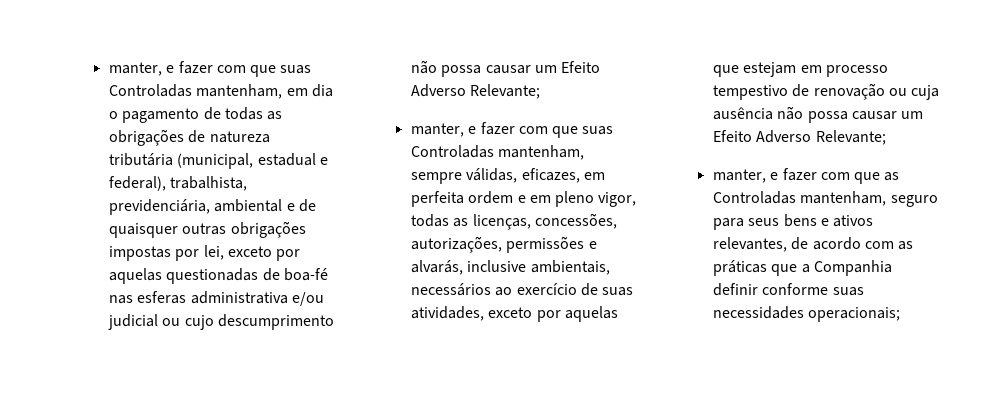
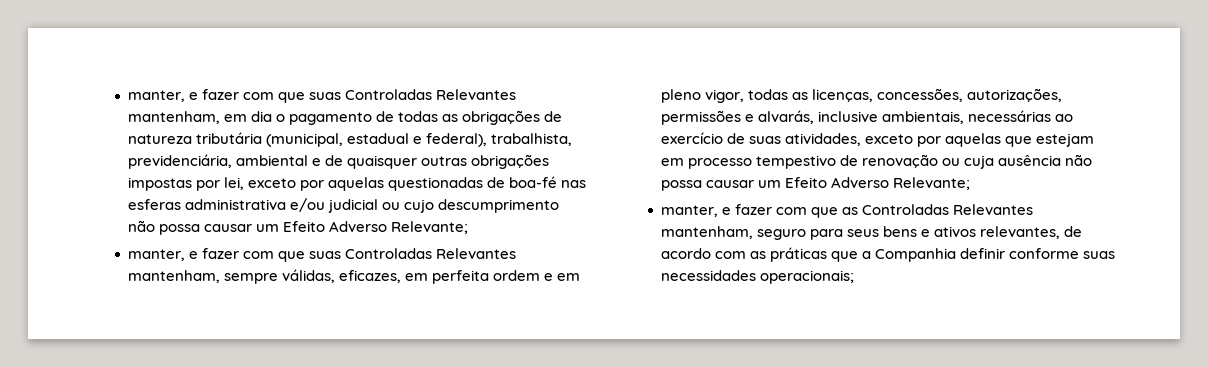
- manter, e fazer com que suas Controladas mantenham, em dia o pagamento de todas as obrigações de natureza tributária (municipal, estadual e federal), trabalhista, previdenciária, ambiental e de quaisquer outras obrigações impostas por lei, exceto por aquelas questionadas de boa-fé nas esferas administrativa e/ou judicial ou cujo descumprimento não possa causar um Efeito Adverso Relevante;
+ manter, e fazer com que suas Controladas Relevantes mantenham, em dia o pagamento de todas as obrigações de natureza tributária (municipal, estadual e federal), trabalhista, previdenciária, ambiental e de quaisquer outras obrigações impostas por lei, exceto por aquelas questionadas de boa-fé nas esferas administrativa e/ou judicial ou cujo descumprimento não possa causar um Efeito Adverso Relevante;
- manter, e fazer com que suas Controladas mantenham, sempre válidas, eficazes, em perfeita ordem e em pleno vigor, todas as licenças, concessões, autorizações, permissões e alvarás, inclusive ambientais, necessários ao exercício de suas atividades, exceto por aquelas que estejam em processo tempestivo de renovação ou cuja ausência não possa causar um Efeito Adverso Relevante;
+ manter, e fazer com que suas Controladas Relevantes mantenham, sempre válidas, eficazes, em perfeita ordem e em pleno vigor, todas as licenças, concessões, autorizações, permissões e alvarás, inclusive ambientais, necessárias ao exercício de suas atividades, exceto por aquelas que estejam em processo tempestivo de renovação ou cuja ausência não possa causar um Efeito Adverso Relevante;
- manter, e fazer com que as Controladas mantenham, seguro para seus bens e ativos relevantes, de acordo com as práticas que a Companhia definir conforme suas necessidades operacionais;
+ manter, e fazer com que as Controladas Relevantes mantenham, seguro para seus bens e ativos relevantes, de acordo com as práticas que a Companhia definir conforme suas necessidades operacionais;

